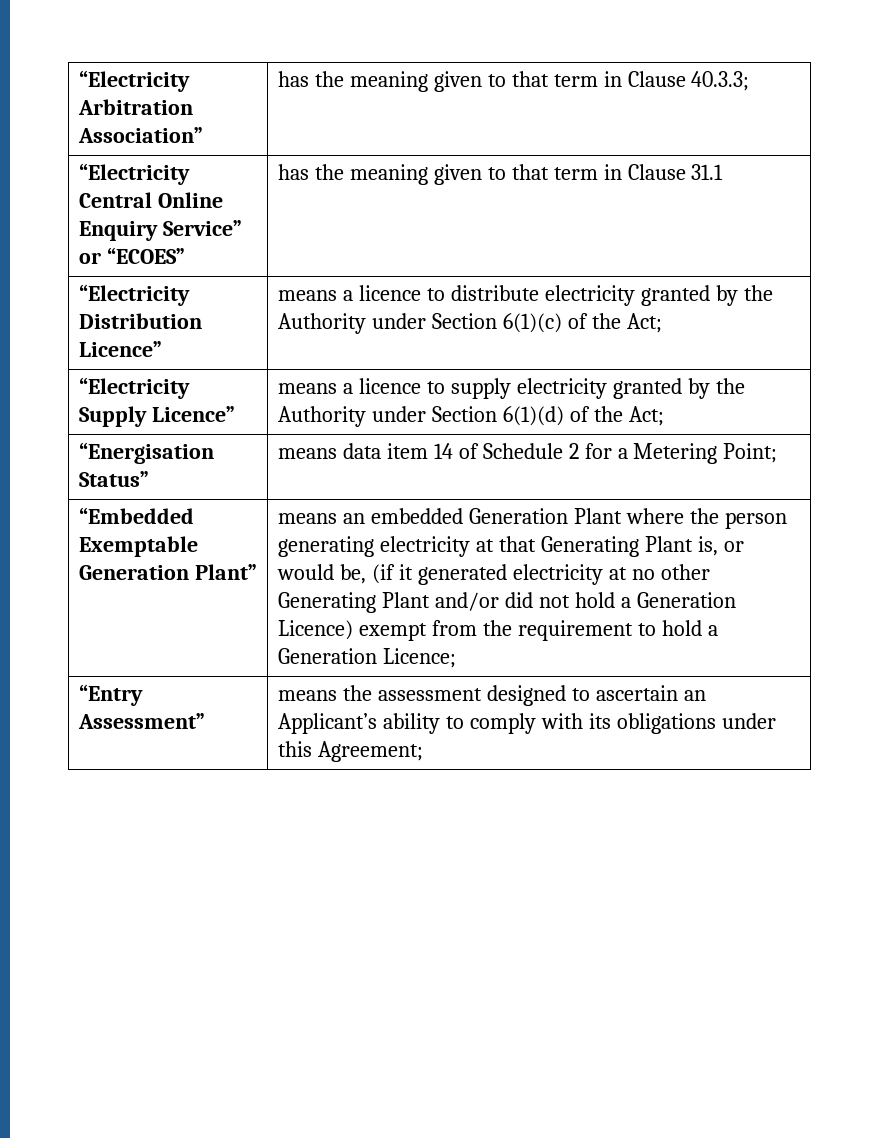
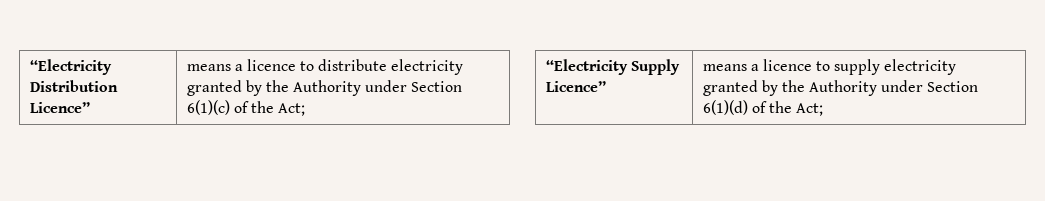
- “Electricity Arbitration Association” | has the meaning given to that term in Clause 40.3.3;
- “Electricity Central Online Enquiry Service” or “ECOES” | has the meaning given to that term in Clause 31.1
- “Energisation Status” | means data item 14 of Schedule 2 for a Metering Point;
- “Embedded Exemptable Generation Plant” | means an embedded Generation Plant where the person generating electricity at that Generating Plant is, or would be, (if it generated electricity at no other Generating Plant and/or did not hold a Generation Licence) exempt from the requirement to hold a Generation Licence;
- “Entry Assessment” | means the assessment designed to ascertain an Applicant’s ability to comply with its obligations under this Agreement;

